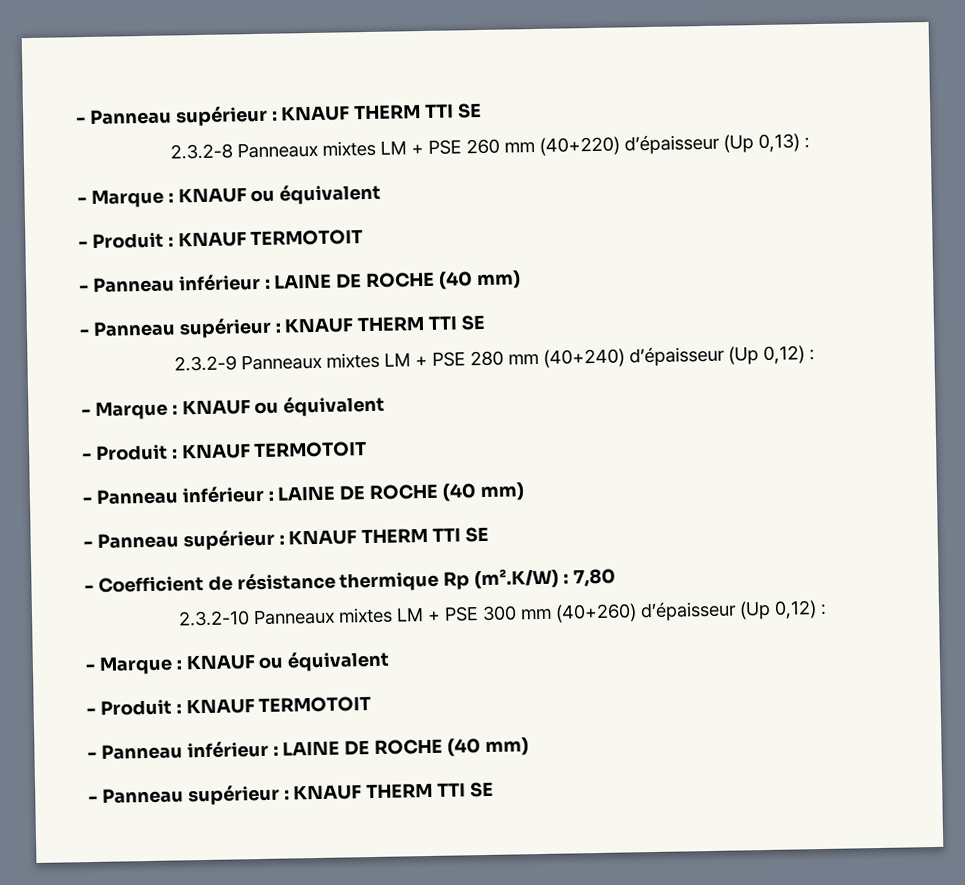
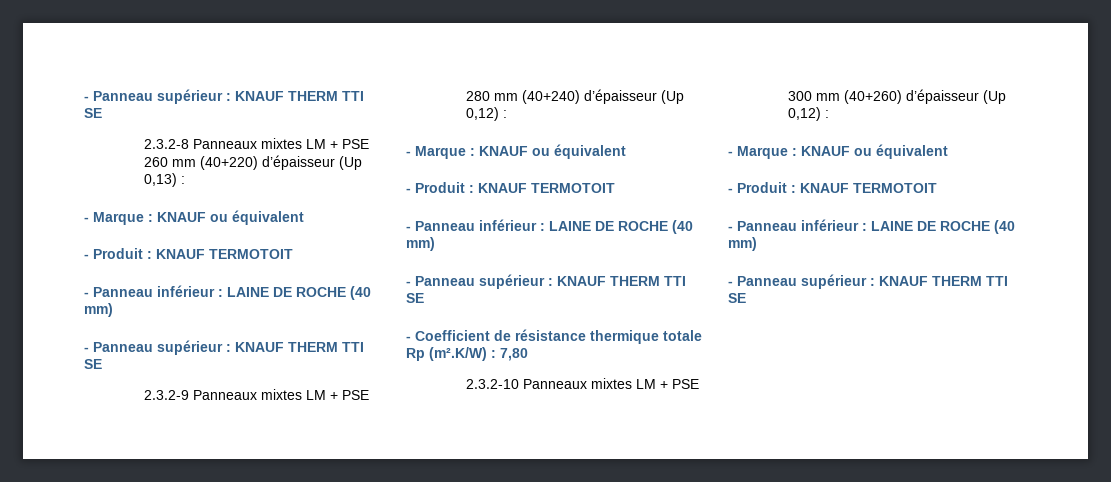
- - Coefficient de résistance thermique Rp (m².K/W) : 7,80
+ - Coefficient de résistance thermique totale Rp (m².K/W) : 7,80

